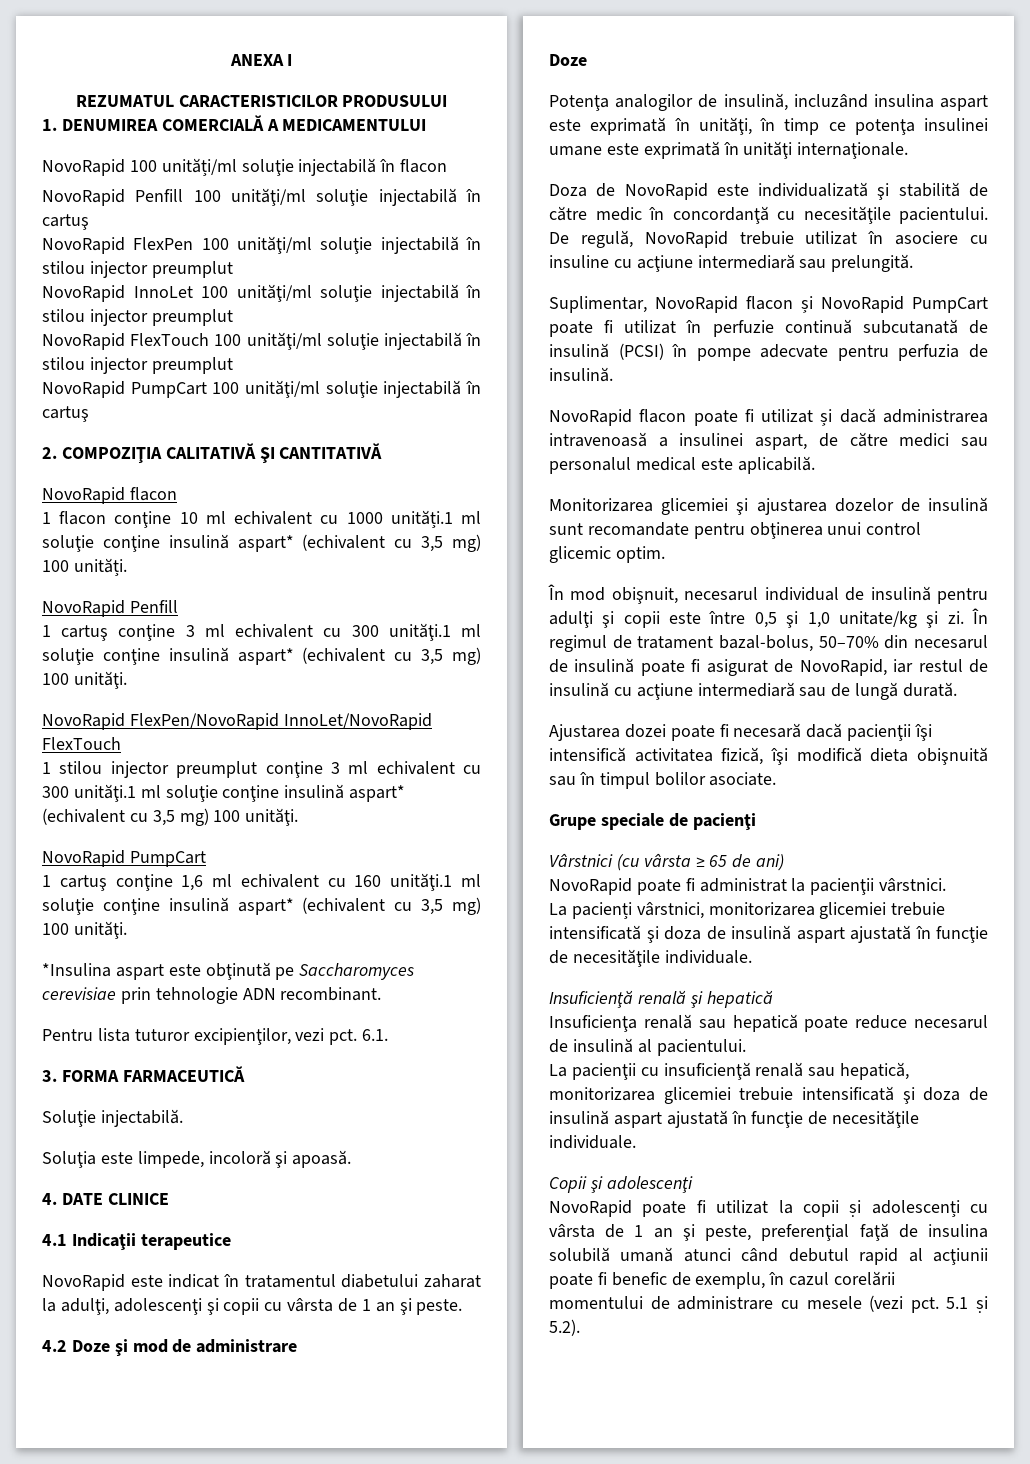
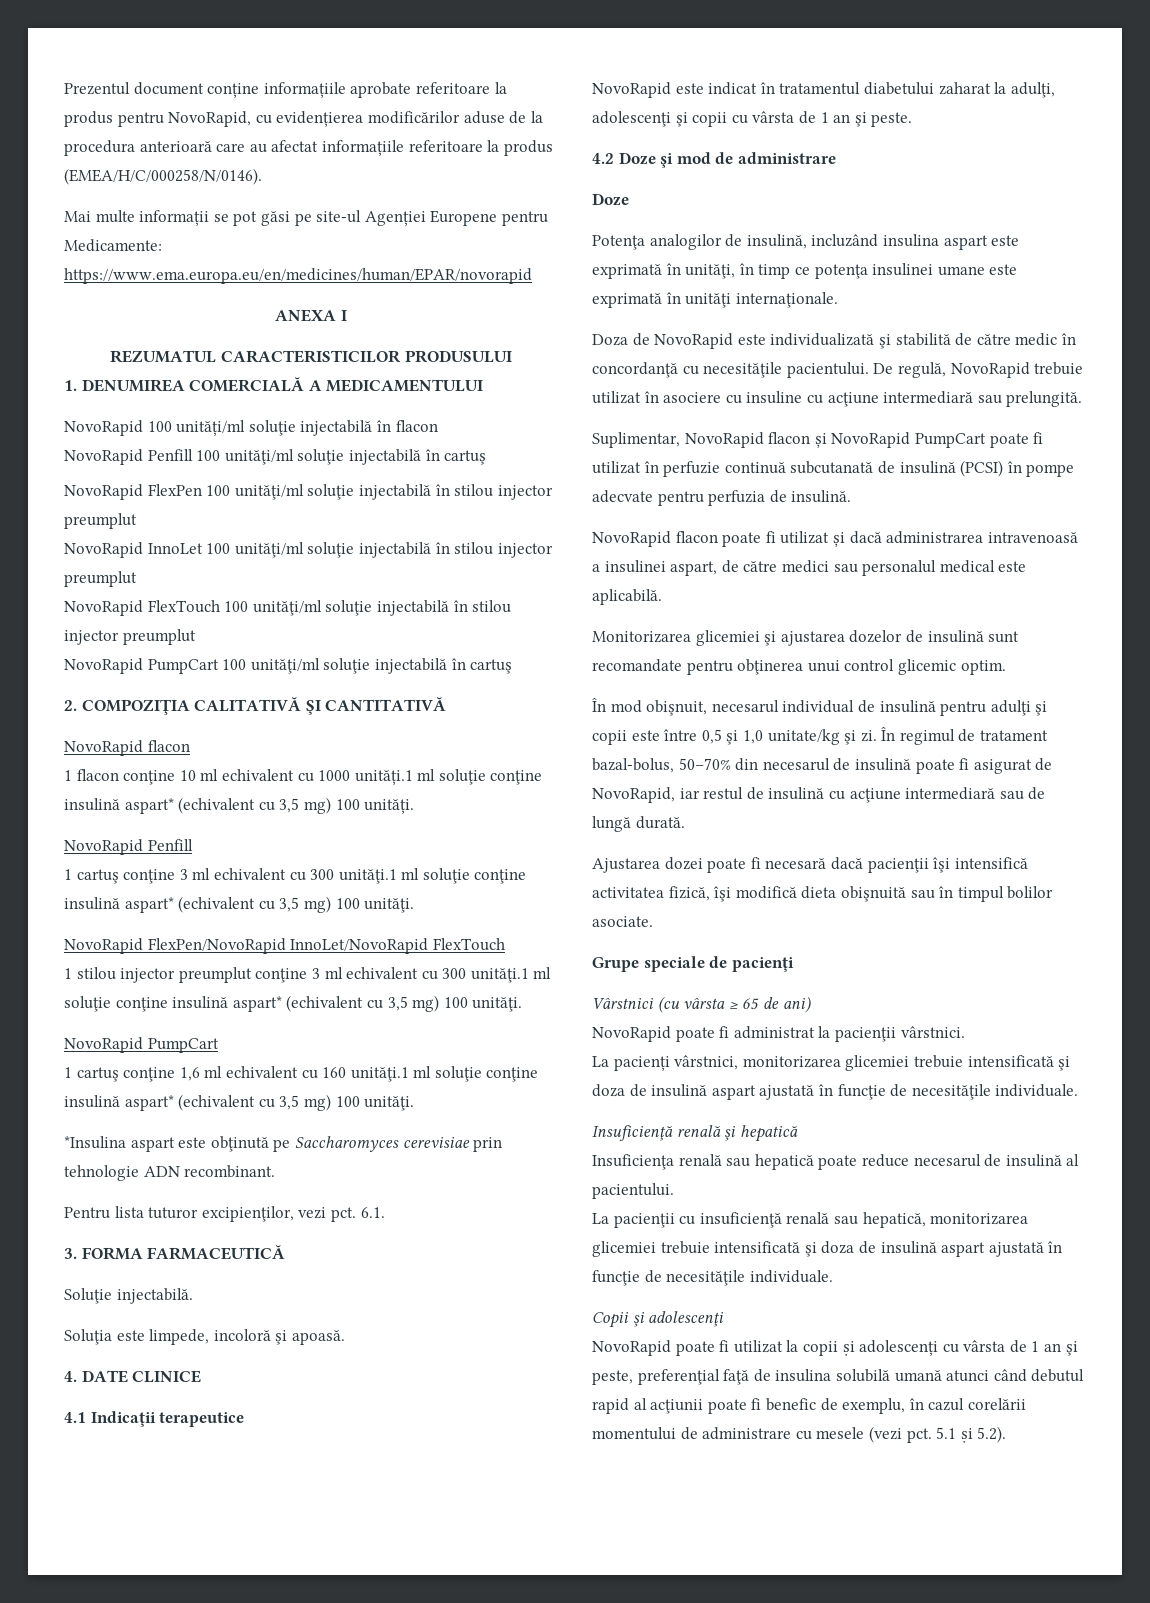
+ Prezentul document conține informațiile aprobate referitoare la produs pentru NovoRapid, cu evidențierea modificărilor aduse de la procedura anterioară care au afectat informațiile referitoare la produs (EMEA/H/C/000258/N/0146).
+ Mai multe informații se pot găsi pe site-ul Agenției Europene pentru Medicamente: https://www.ema.europa.eu/en/medicines/human/EPAR/novorapid

